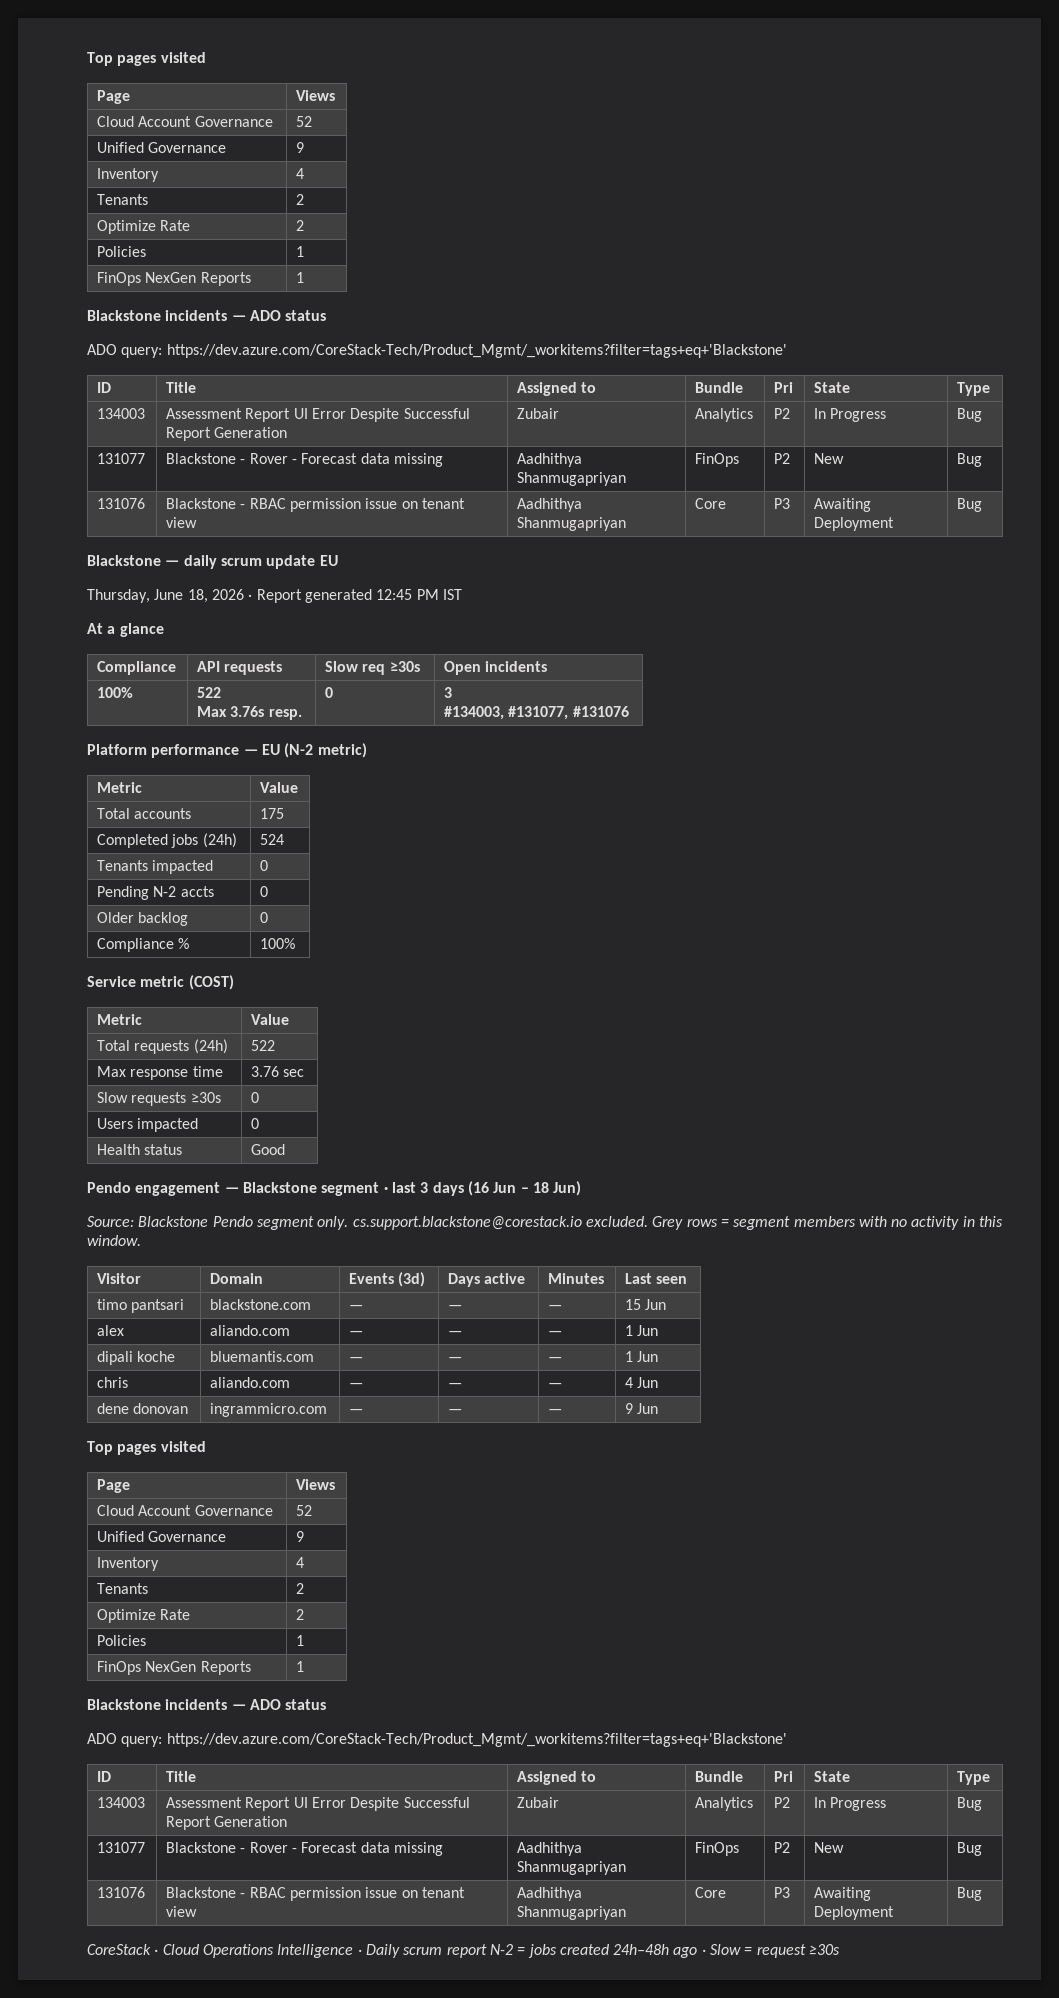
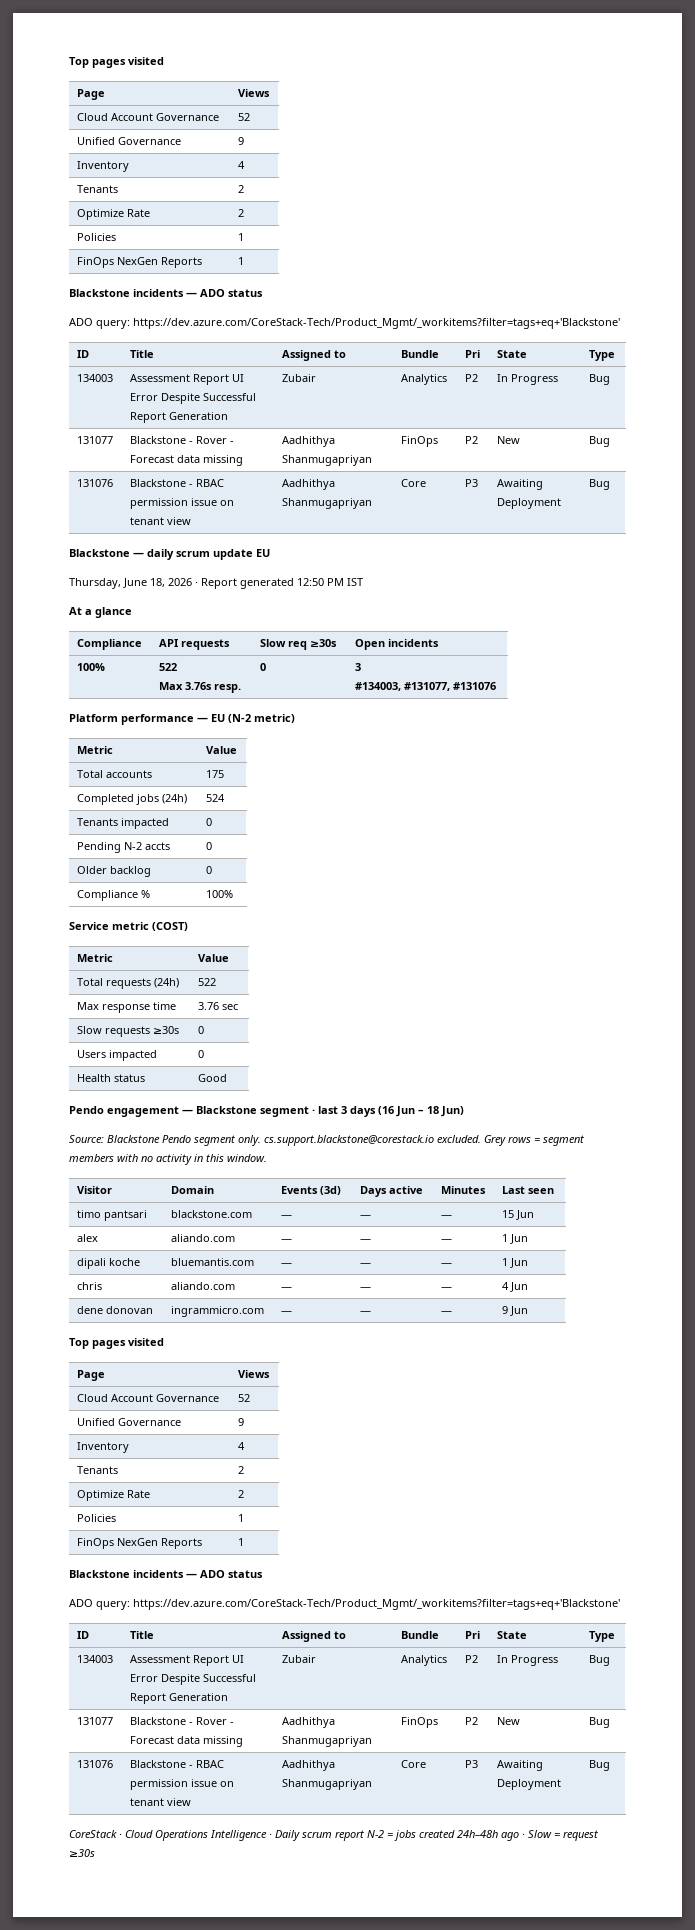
- Thursday, June 18, 2026 · Report generated 12:45 PM IST
+ Thursday, June 18, 2026 · Report generated 12:50 PM IST

